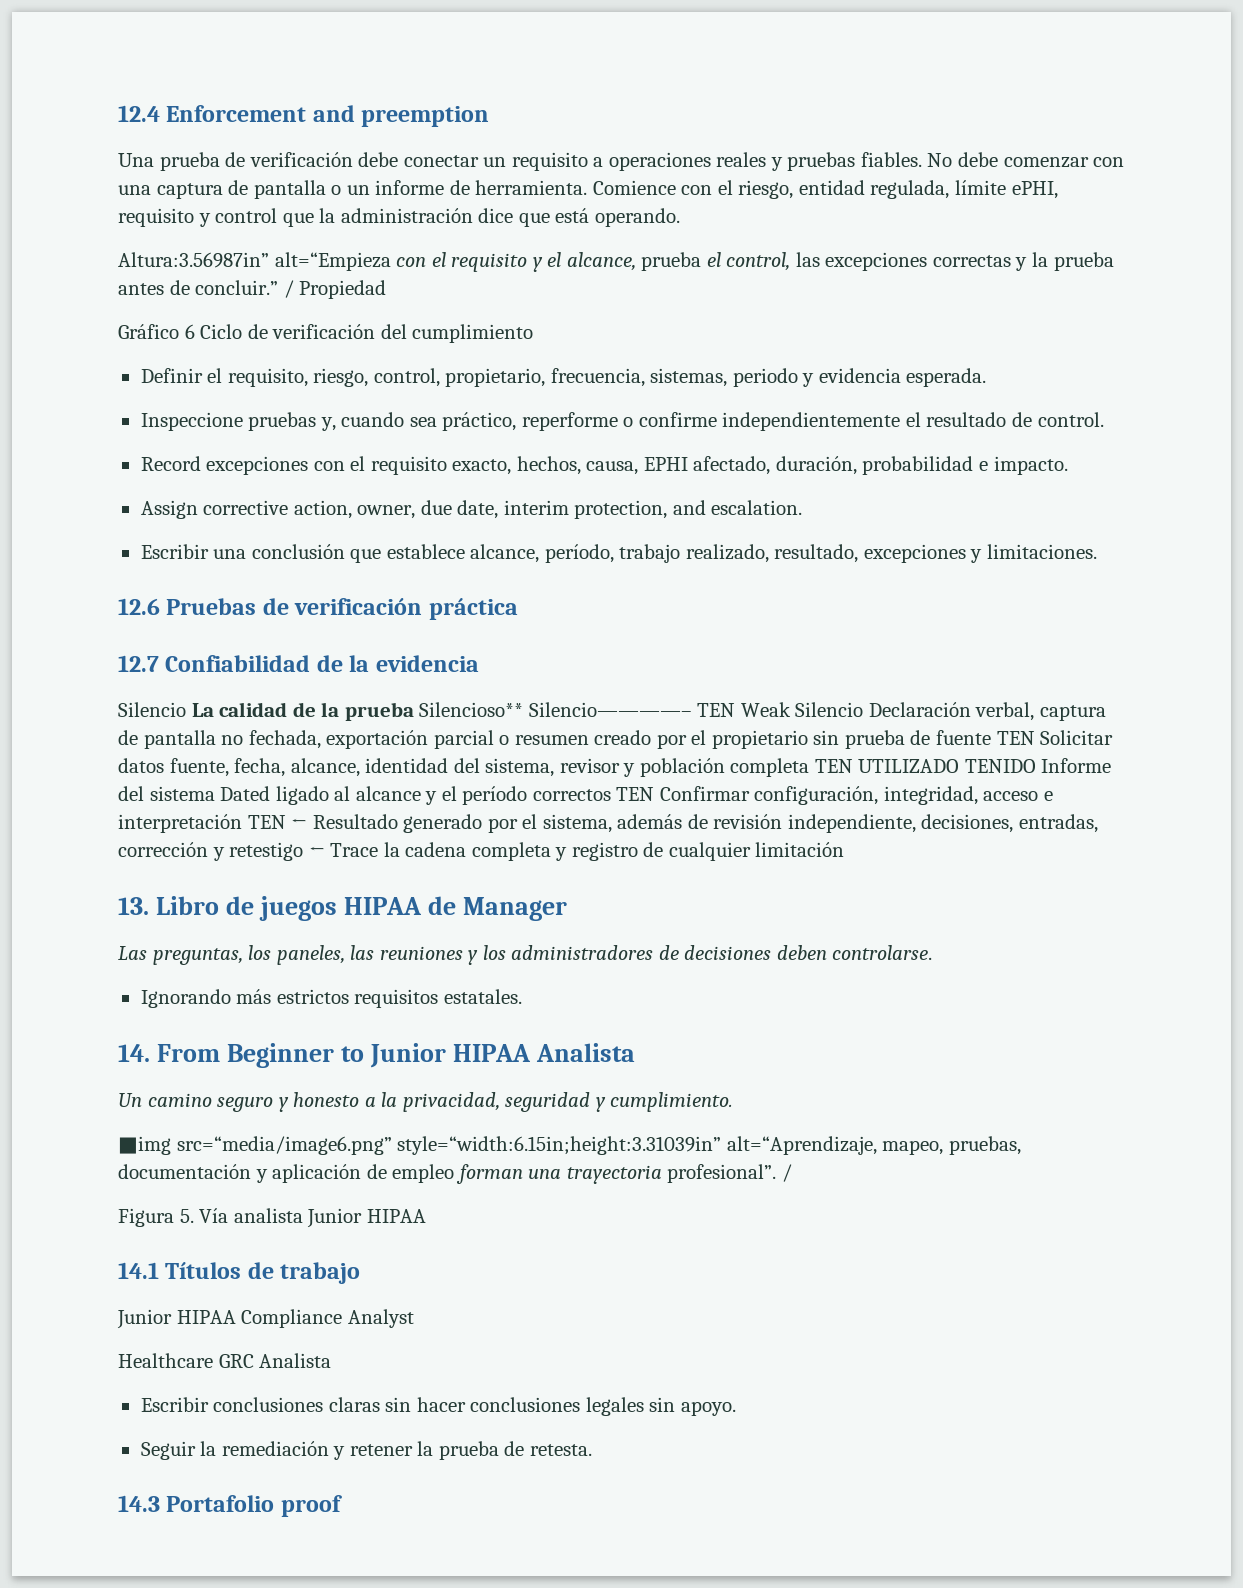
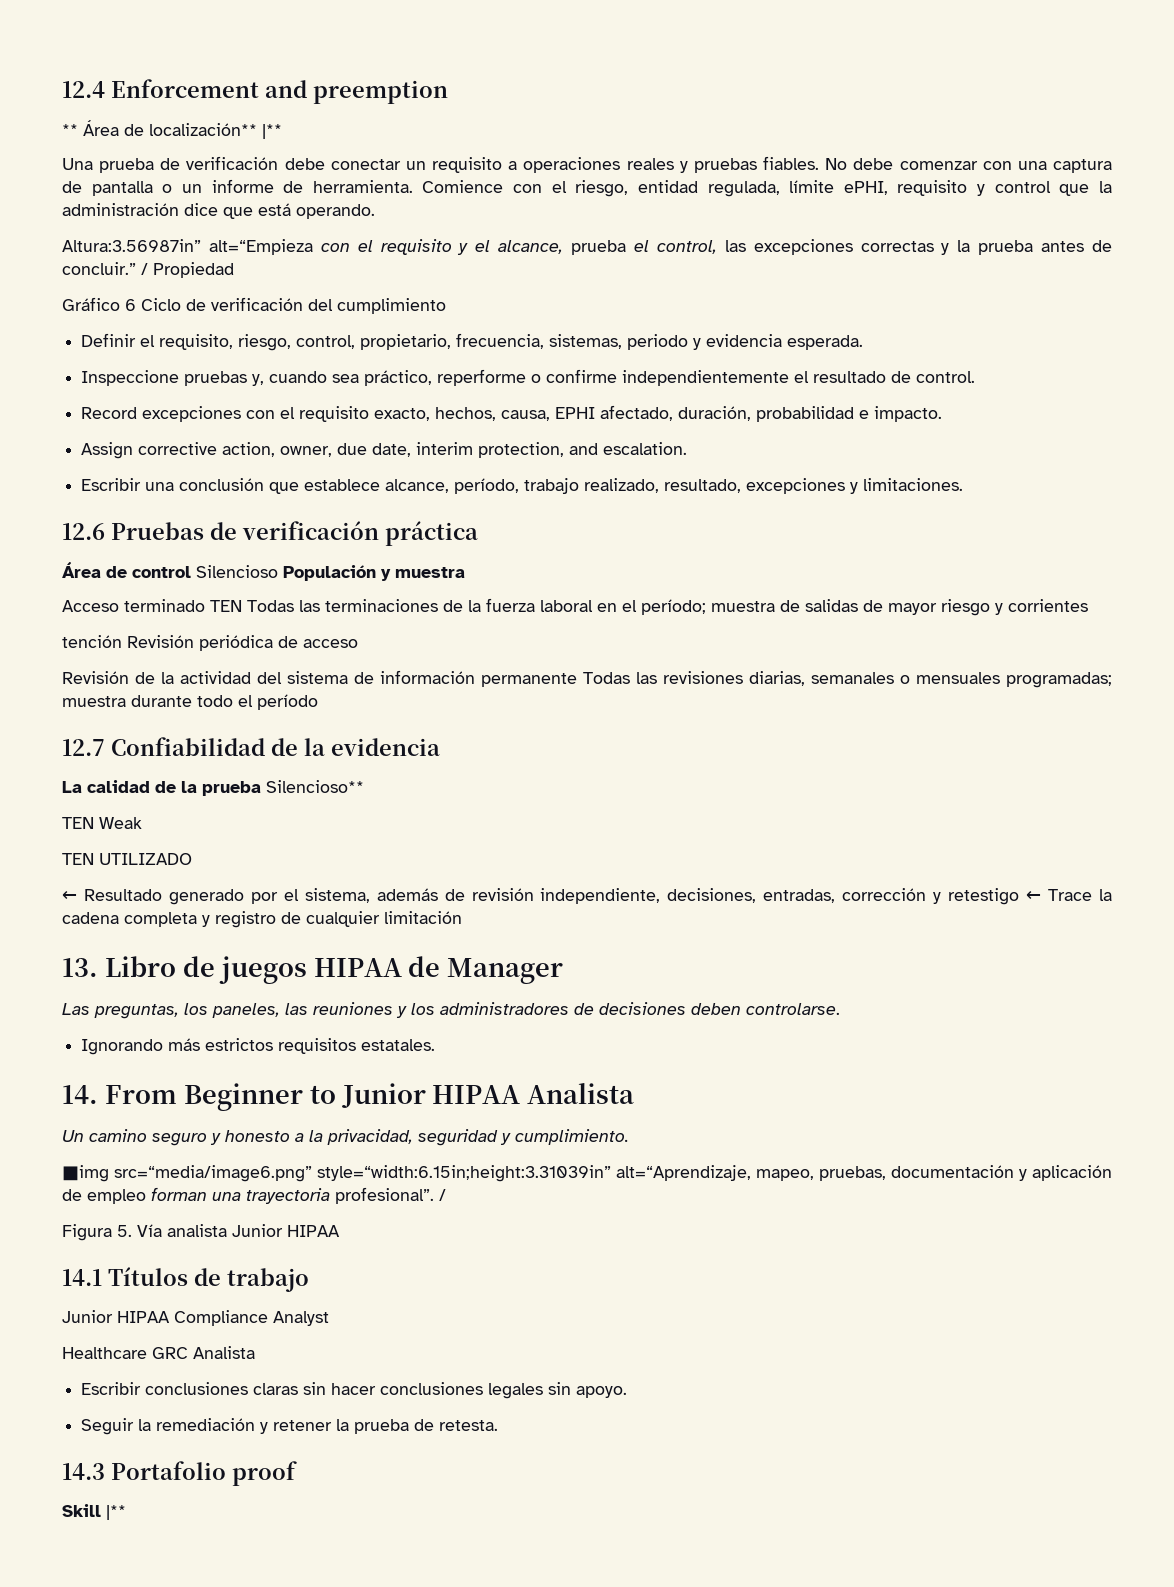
+ ** Área de localización** |**
+ Área de control Silencioso Populación y muestra
+ Acceso terminado TEN Todas las terminaciones de la fuerza laboral en el período; muestra de salidas de mayor riesgo y corrientes
+ tención Revisión periódica de acceso
+ Revisión de la actividad del sistema de información permanente Todas las revisiones diarias, semanales o mensuales programadas; muestra durante todo el período
- Silencio La calidad de la prueba Silencioso** Silencio————– TEN Weak Silencio Declaración verbal, captura de pantalla no fechada, exportación parcial o resumen creado por el propietario sin prueba de fuente TEN Solicitar datos fuente, fecha, alcance, identidad del sistema, revisor y población completa TEN UTILIZADO TENIDO Informe del sistema Dated ligado al alcance y el período correctos TEN Confirmar configuración, integridad, acceso e interpretación TEN ← Resultado generado por el sistema, además de revisión independiente, decisiones, entradas, corrección y retestigo ← Trace la cadena completa y registro de cualquier limitación
+ La calidad de la prueba Silencioso**
+ TEN Weak
+ TEN UTILIZADO
+ ← Resultado generado por el sistema, además de revisión independiente, decisiones, entradas, corrección y retestigo ← Trace la cadena completa y registro de cualquier limitación
+ Skill |**

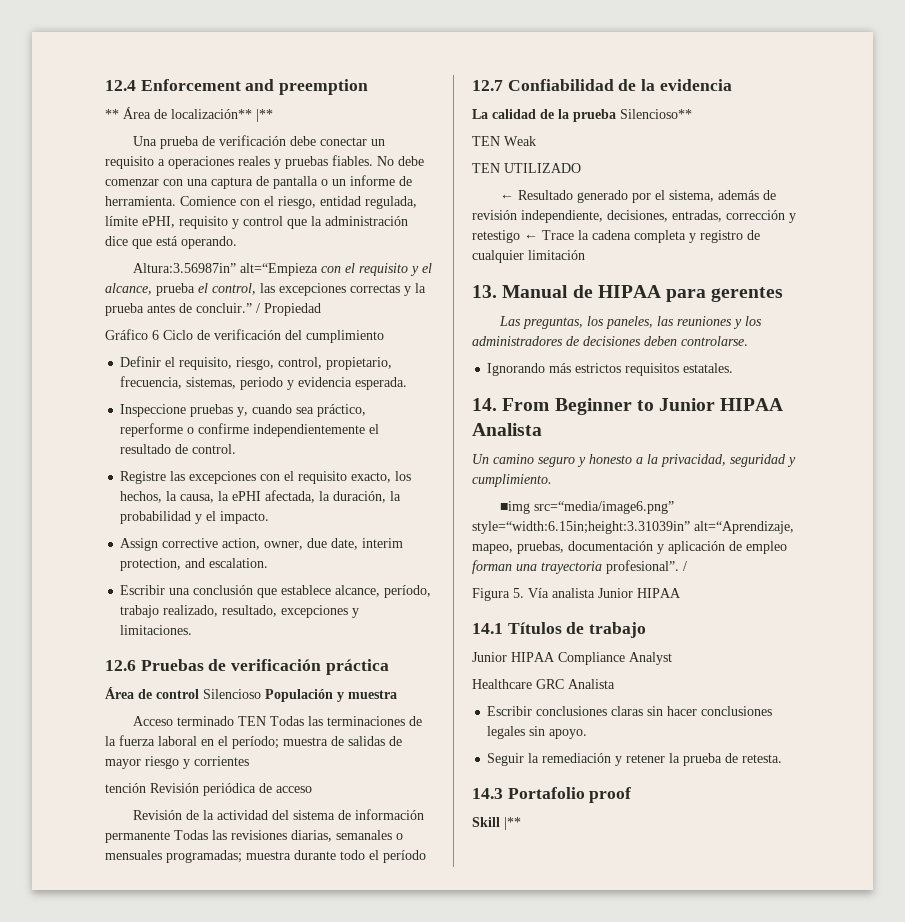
- Record excepciones con el requisito exacto, hechos, causa, EPHI afectado, duración, probabilidad e impacto.
+ Registre las excepciones con el requisito exacto, los hechos, la causa, la ePHI afectada, la duración, la probabilidad y el impacto.
- 13. Libro de juegos HIPAA de Manager
+ 13. Manual de HIPAA para gerentes

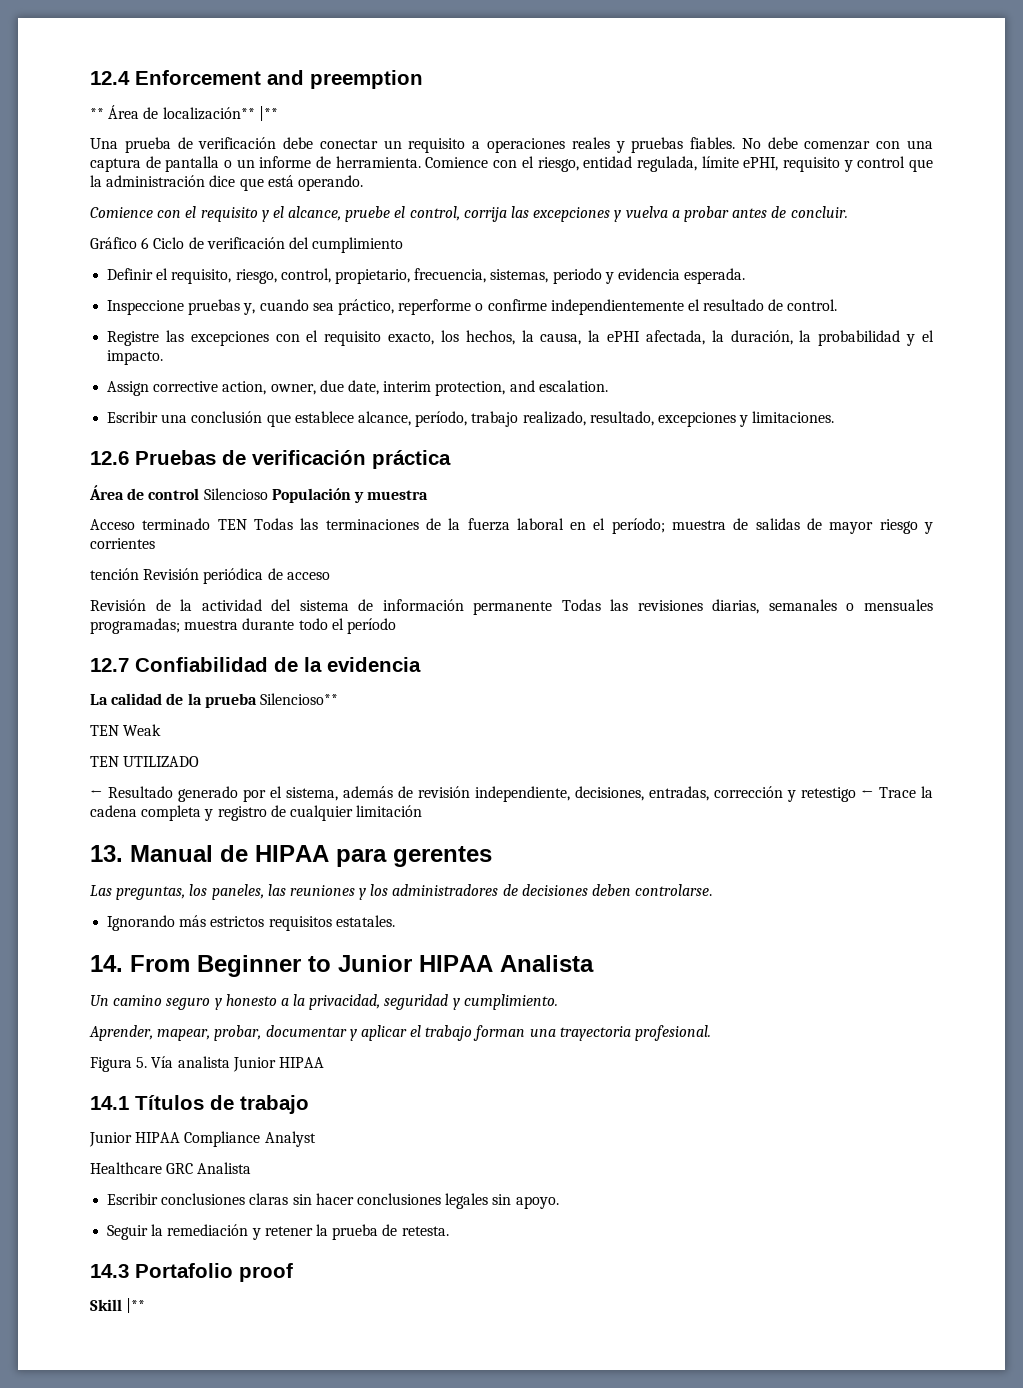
- Altura:3.56987in” alt=“Empieza con el requisito y el alcance, prueba el control, las excepciones correctas y la prueba antes de concluir.” / Propiedad
+ Comience con el requisito y el alcance, pruebe el control, corrija las excepciones y vuelva a probar antes de concluir.
- ■img src=“media/image6.png” style=“width:6.15in;height:3.31039in” alt=“Aprendizaje, mapeo, pruebas, documentación y aplicación de empleo forman una trayectoria profesional”. /
+ Aprender, mapear, probar, documentar y aplicar el trabajo forman una trayectoria profesional.

